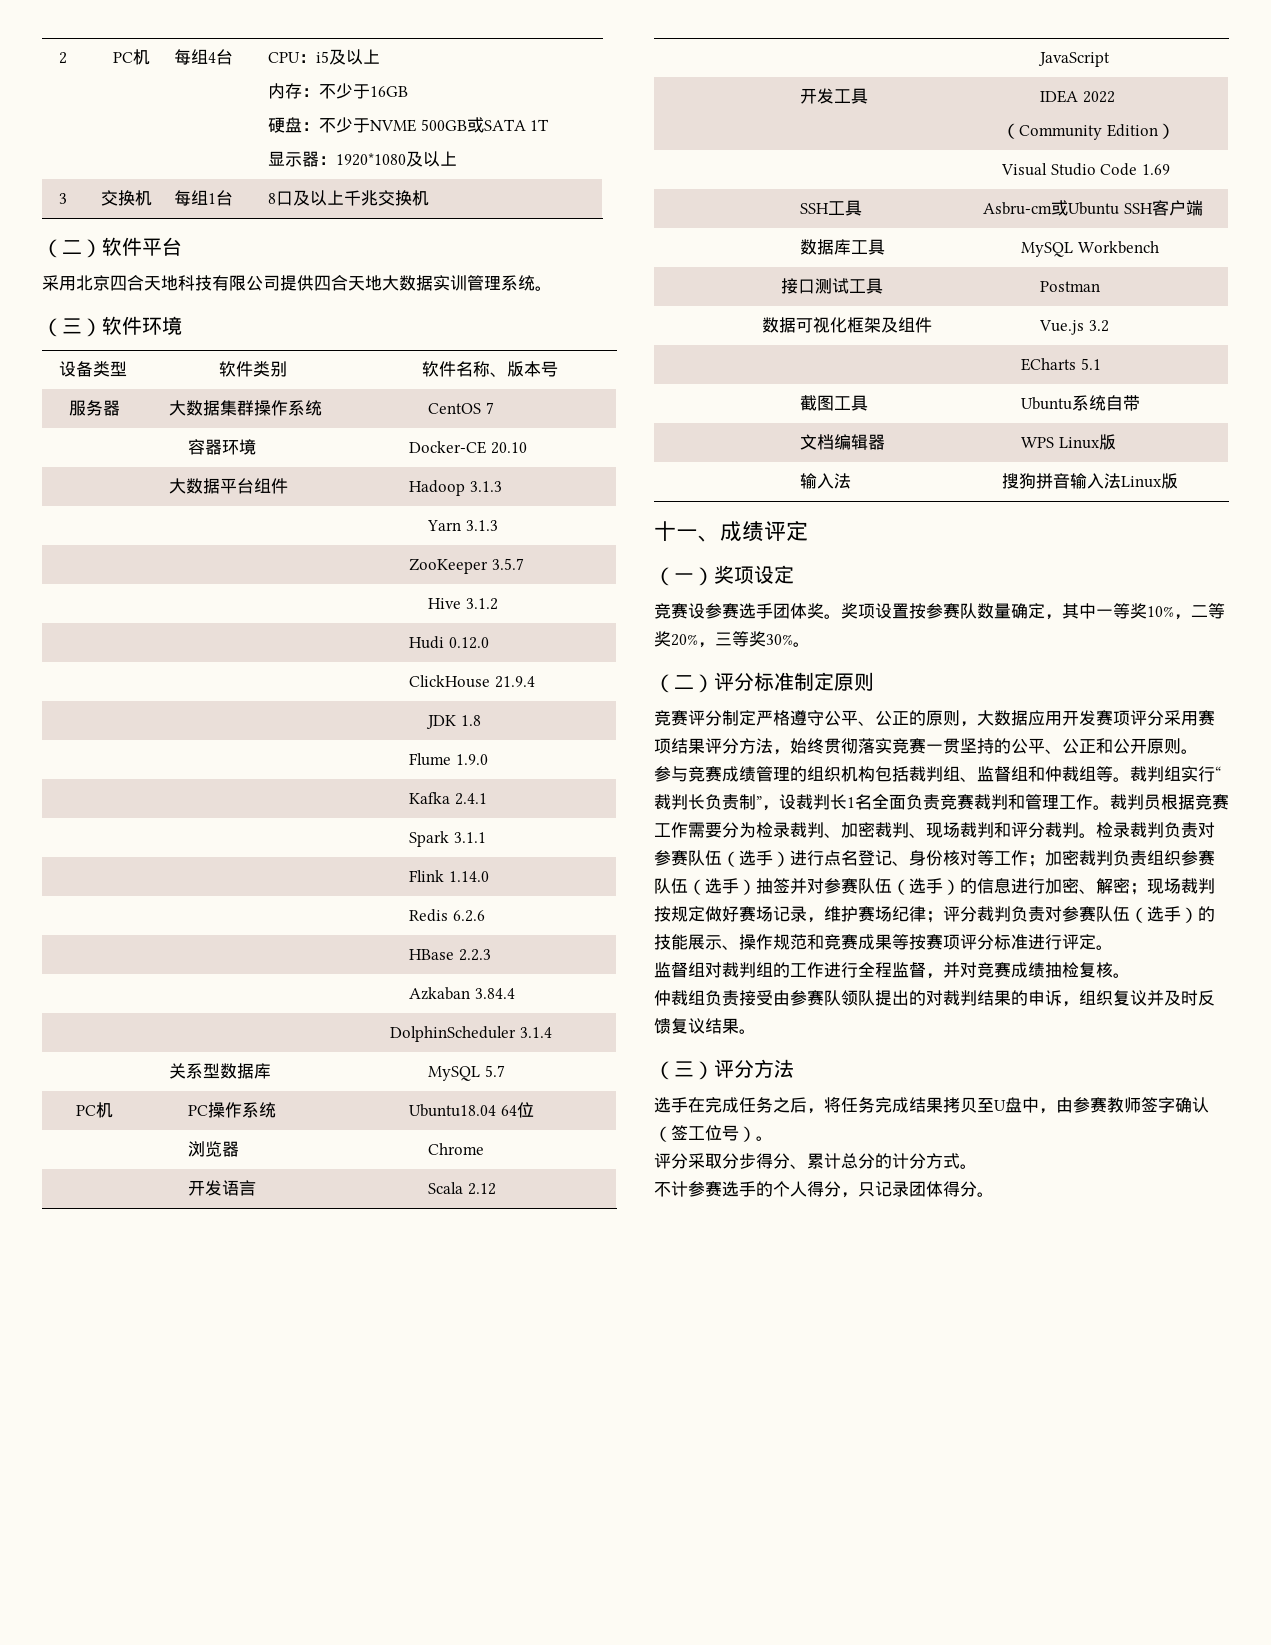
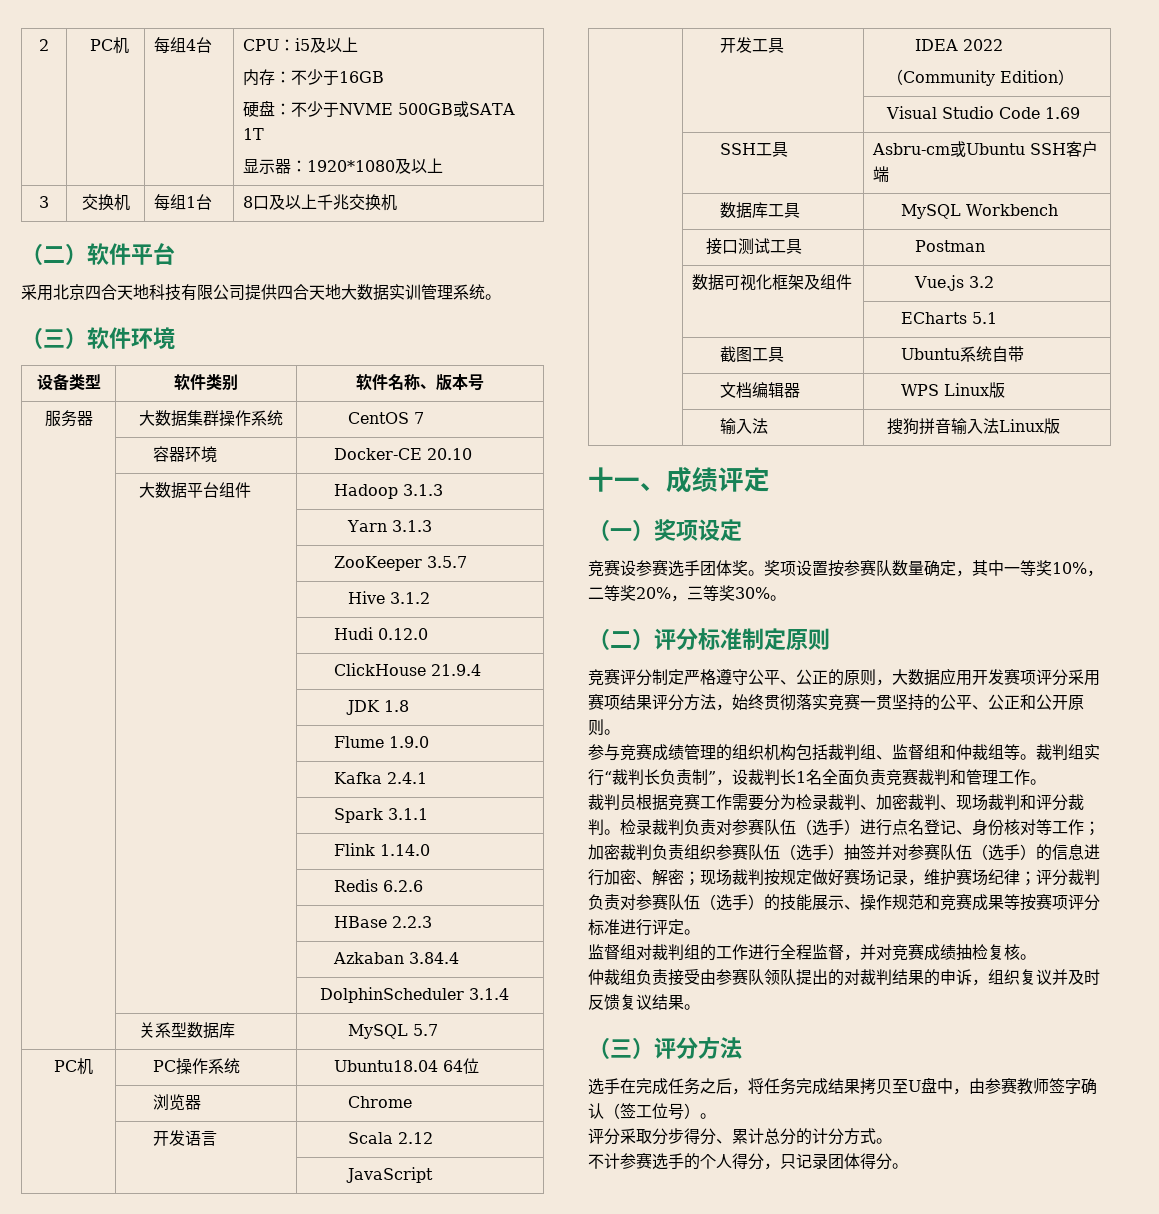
- 裁判组实行“裁判长负责制”，设裁判长1名全面负责竞赛裁判和管理工作。裁判员根据竞赛工作需要分为检录裁判、加密裁判、现场裁判和评分裁判。
+ 裁判组实行“裁判长负责制”，设裁判长1名全面负责竞赛裁判和管理工作。
+ 裁判员根据竞赛工作需要分为检录裁判、加密裁判、现场裁判和评分裁判。

